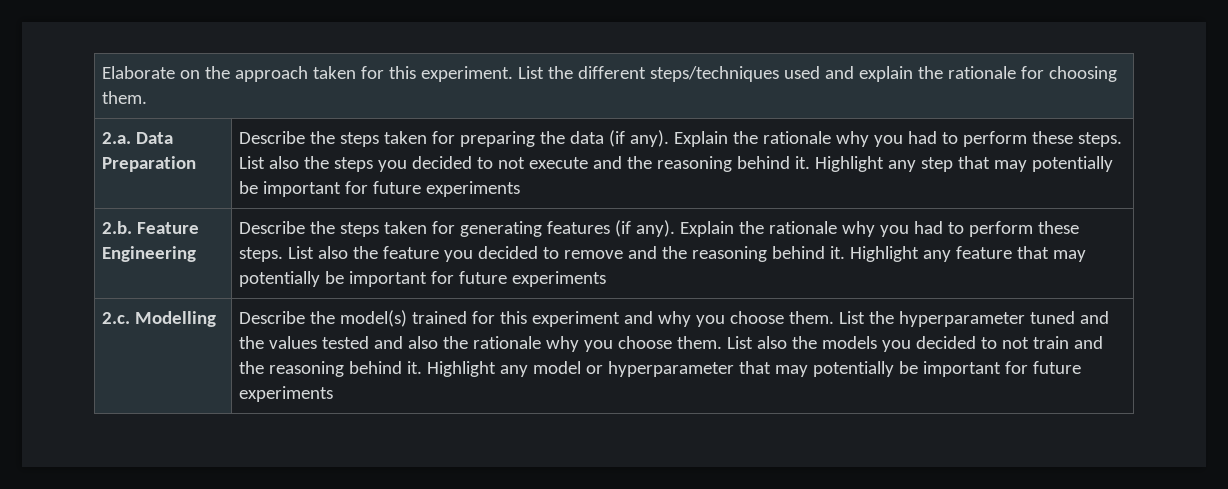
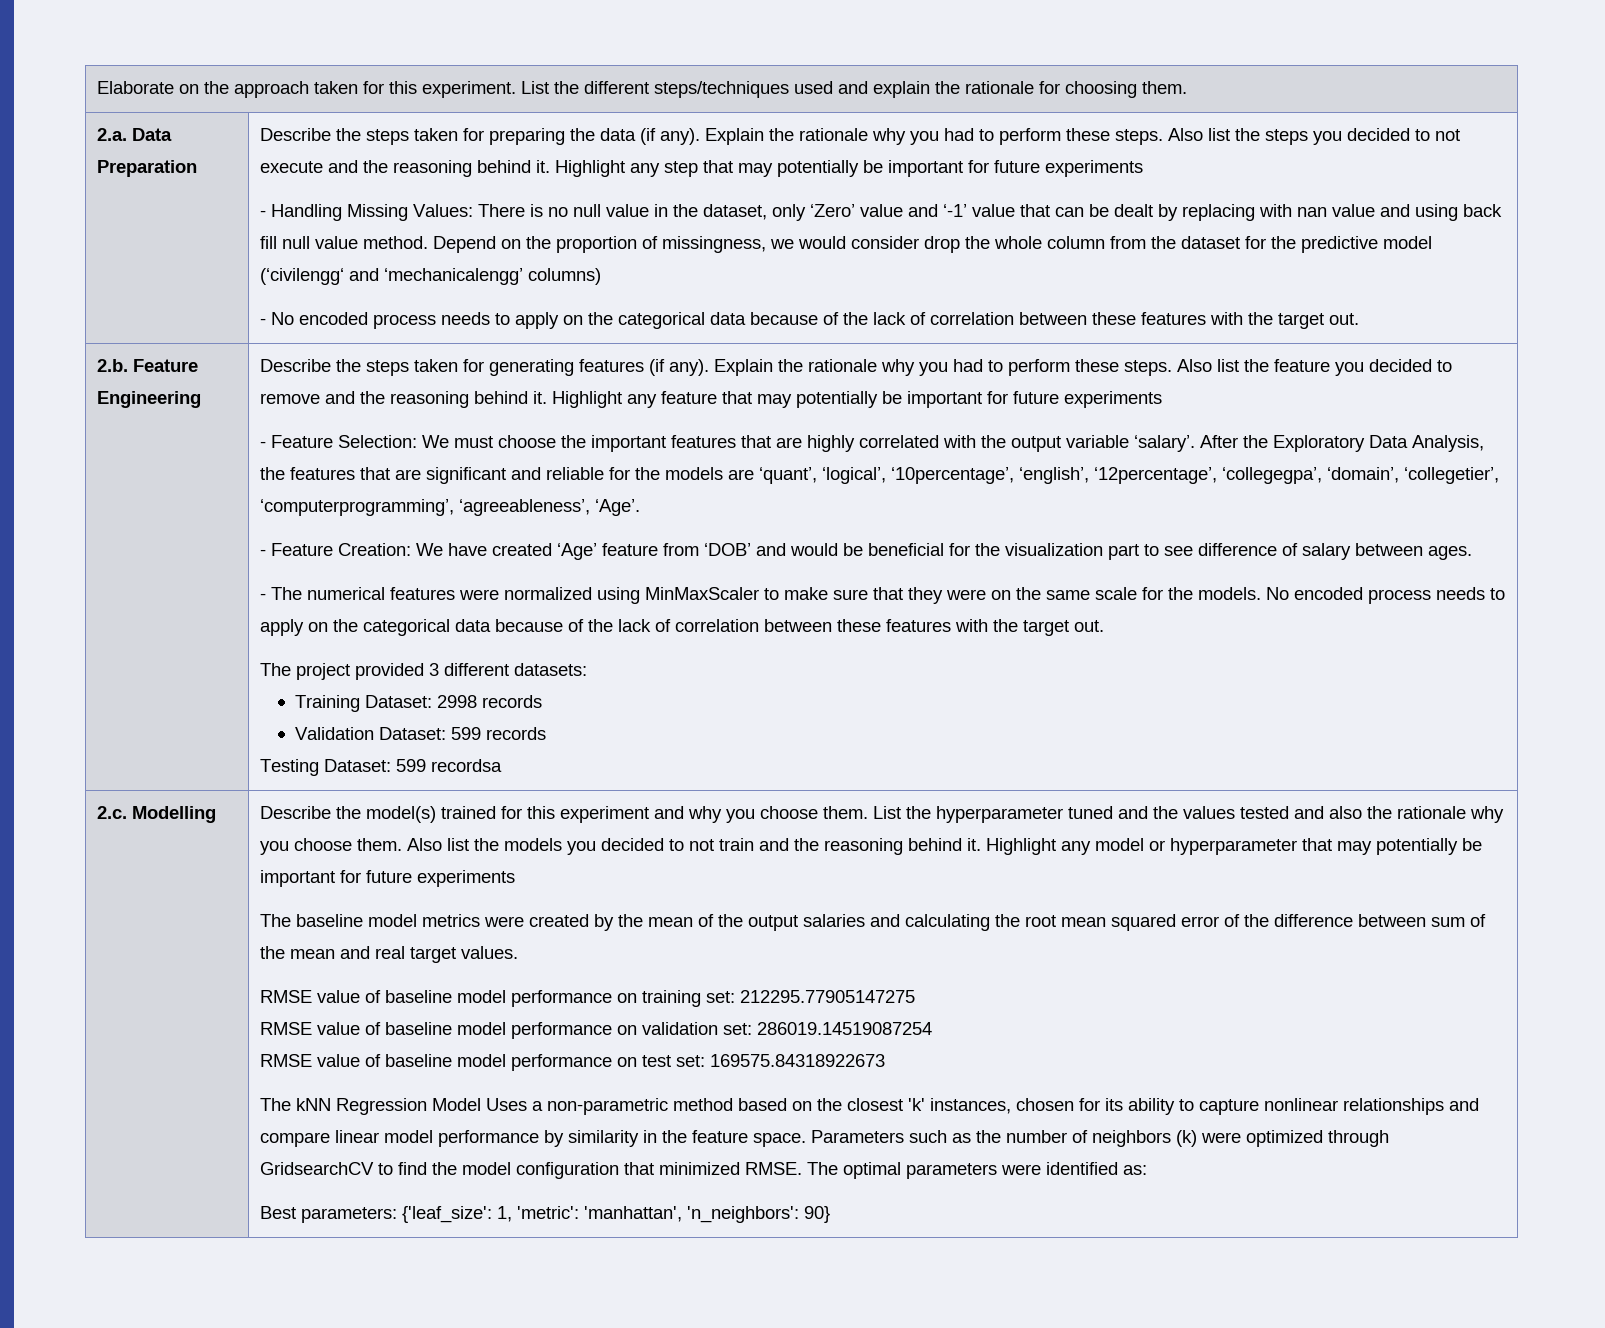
- List also the steps you decided to not execute and the reasoning behind it.
+ Also list the steps you decided to not execute and the reasoning behind it.
+ - Handling Missing Values: There is no null value in the dataset, only ‘Zero’ value and ‘-1’ value that can be dealt by replacing with nan value and using back fill null value method. Depend on the proportion of missingness, we would consider drop the whole column from the dataset for the predictive model (‘civilengg‘ and ‘mechanicalengg’ columns)
+ - No encoded process needs to apply on the categorical data because of the lack of correlation between these features with the target out.
- List also the feature you decided to remove and the reasoning behind it.
+ Also list the feature you decided to remove and the reasoning behind it.
+ - Feature Selection: We must choose the important features that are highly correlated with the output variable ‘salary’. After the Exploratory Data Analysis, the features that are significant and reliable for the models are ‘quant’, ‘logical’, ‘10percentage’, ‘english’, ‘12percentage’, ‘collegegpa’, ‘domain’, ‘collegetier’, ‘computerprogramming’, ‘agreeableness’, ‘Age’.
+ - Feature Creation: We have created ‘Age’ feature from ‘DOB’ and would be beneficial for the visualization part to see difference of salary between ages.
+ - The numerical features were normalized using MinMaxScaler to make sure that they were on the same scale for the models. No encoded process needs to apply on the categorical data because of the lack of correlation between these features with the target out.
+ The project provided 3 different datasets:
+ Training Dataset: 2998 records
+ Validation Dataset: 599 records
+ Testing Dataset: 599 recordsa
- List also the models you decided to not train and the reasoning behind it.
+ Also list the models you decided to not train and the reasoning behind it.
+ The baseline model metrics were created by the mean of the output salaries and calculating the root mean squared error of the difference between sum of the mean and real target values.
+ RMSE value of baseline model performance on training set: 212295.77905147275
+ RMSE value of baseline model performance on validation set: 286019.14519087254
+ RMSE value of baseline model performance on test set: 169575.84318922673
+ The kNN Regression Model Uses a non-parametric method based on the closest 'k' instances, chosen for its ability to capture nonlinear relationships and compare linear model performance by similarity in the feature space. Parameters such as the number of neighbors (k) were optimized through GridsearchCV to find the model configuration that minimized RMSE. The optimal parameters were identified as:
+ Best parameters: {'leaf_size': 1, 'metric': 'manhattan', 'n_neighbors': 90}

